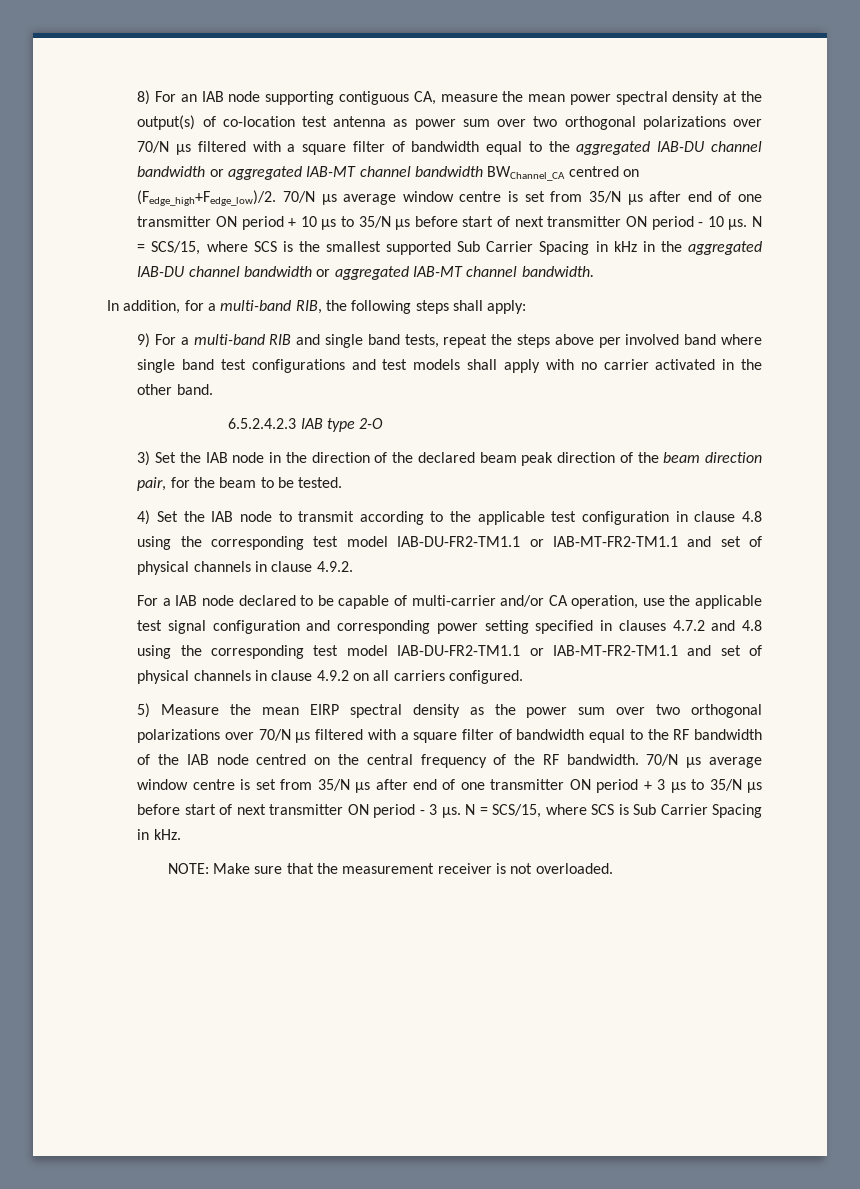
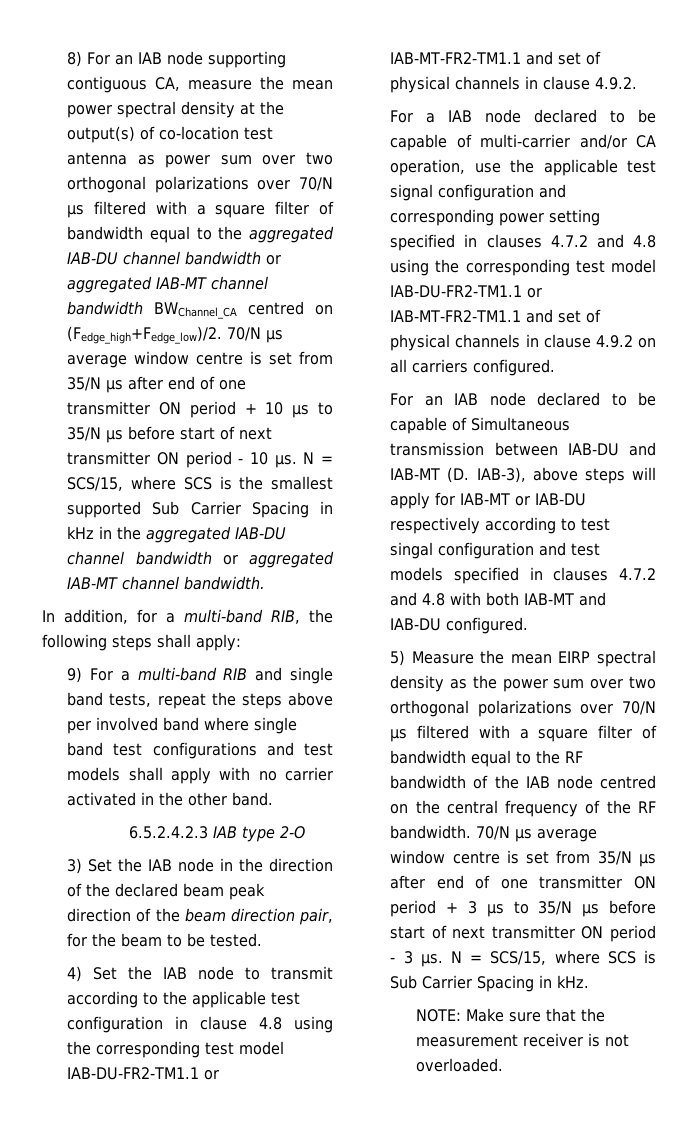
+ For an IAB node declared to be capable of Simultaneous transmission between IAB-DU and IAB-MT (D. IAB-3), above steps will apply for IAB-MT or IAB-DU respectively according to test singal configuration and test models specified in clauses 4.7.2 and 4.8 with both IAB-MT and IAB-DU configured.

